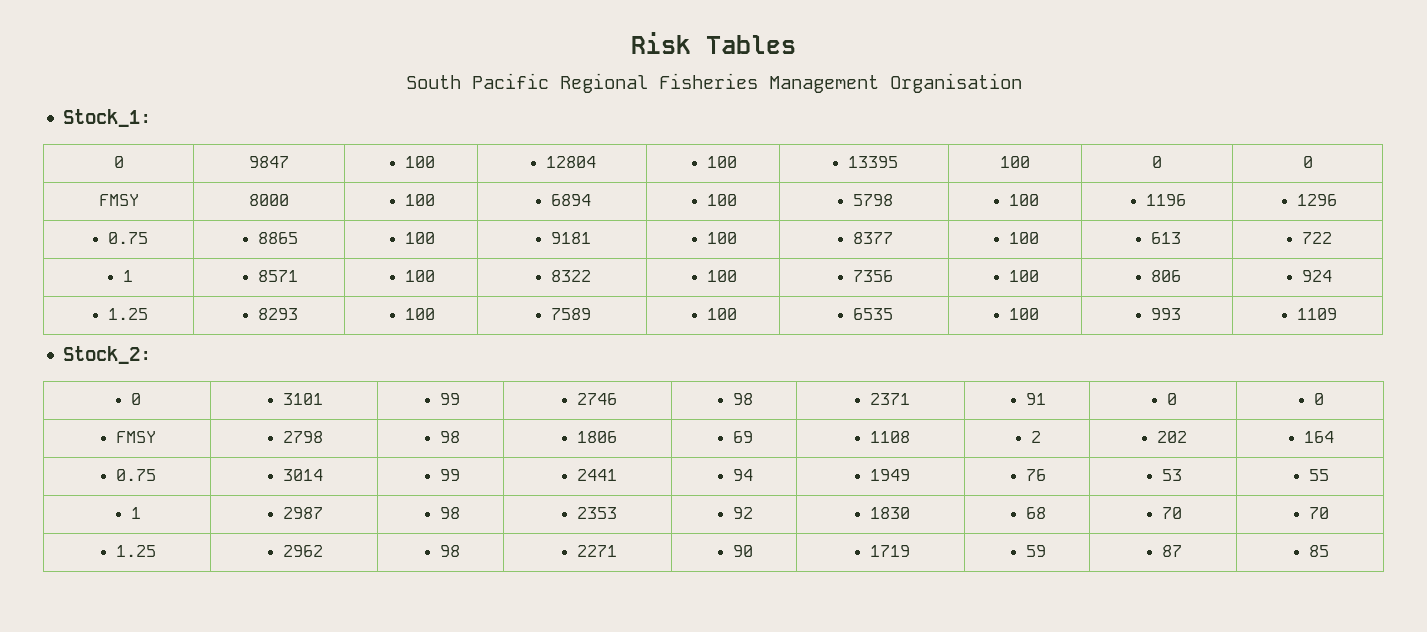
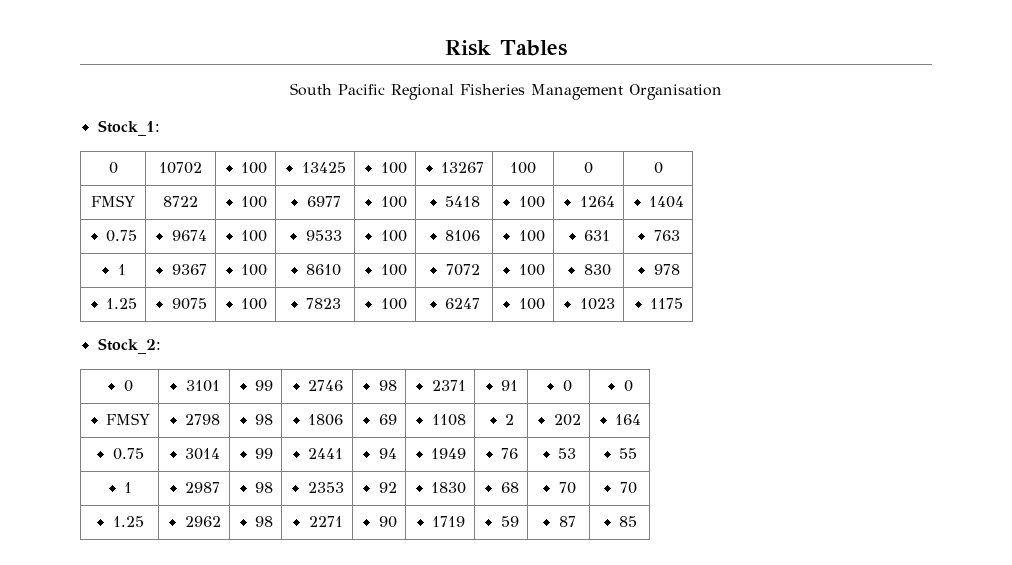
- 0 | 9847 | 100 | 12804 | 100 | 13395 | 100 | 0 | 0
+ 0 | 10702 | 100 | 13425 | 100 | 13267 | 100 | 0 | 0
- FMSY | 8000 | 100 | 6894 | 100 | 5798 | 100 | 1196 | 1296
- 0.75 | 8865 | 100 | 9181 | 100 | 8377 | 100 | 613 | 722
- 1 | 8571 | 100 | 8322 | 100 | 7356 | 100 | 806 | 924
- 1.25 | 8293 | 100 | 7589 | 100 | 6535 | 100 | 993 | 1109
+ FMSY | 8722 | 100 | 6977 | 100 | 5418 | 100 | 1264 | 1404
+ 0.75 | 9674 | 100 | 9533 | 100 | 8106 | 100 | 631 | 763
+ 1 | 9367 | 100 | 8610 | 100 | 7072 | 100 | 830 | 978
+ 1.25 | 9075 | 100 | 7823 | 100 | 6247 | 100 | 1023 | 1175

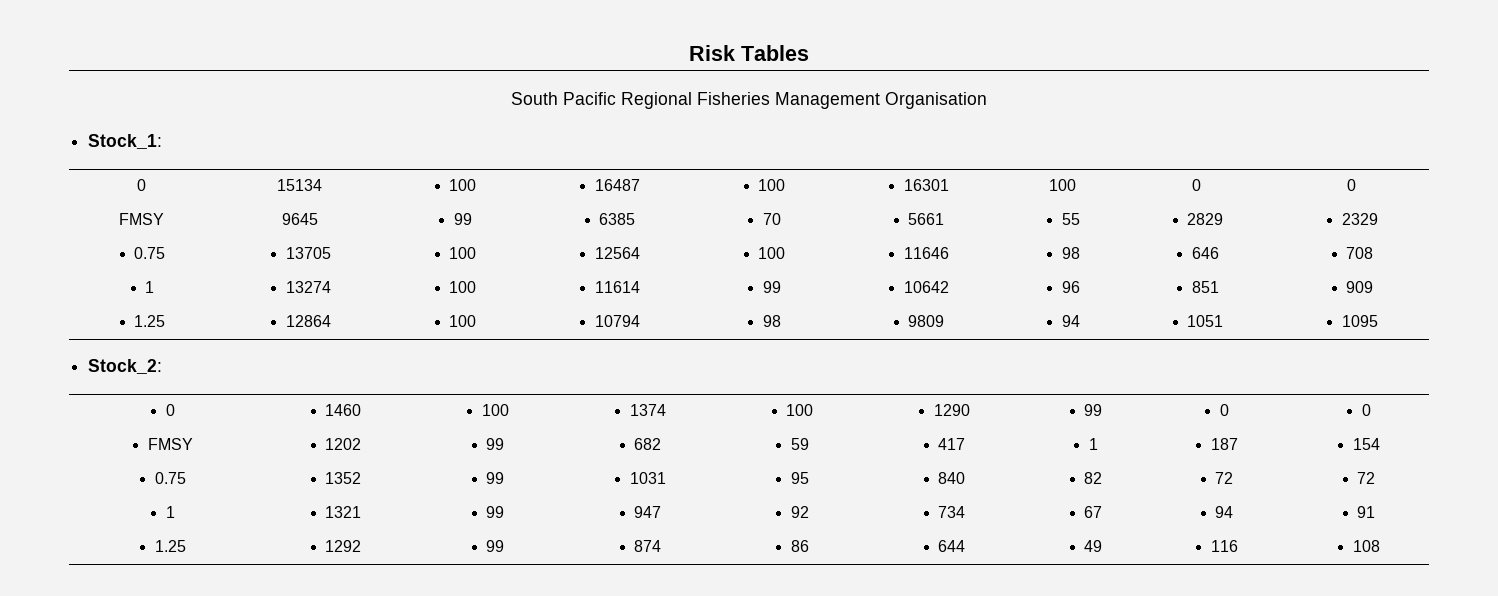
- 0 | 10702 | 100 | 13425 | 100 | 13267 | 100 | 0 | 0
+ 0 | 15134 | 100 | 16487 | 100 | 16301 | 100 | 0 | 0
- FMSY | 8722 | 100 | 6977 | 100 | 5418 | 100 | 1264 | 1404
- 0.75 | 9674 | 100 | 9533 | 100 | 8106 | 100 | 631 | 763
- 1 | 9367 | 100 | 8610 | 100 | 7072 | 100 | 830 | 978
- 1.25 | 9075 | 100 | 7823 | 100 | 6247 | 100 | 1023 | 1175
+ FMSY | 9645 | 99 | 6385 | 70 | 5661 | 55 | 2829 | 2329
+ 0.75 | 13705 | 100 | 12564 | 100 | 11646 | 98 | 646 | 708
+ 1 | 13274 | 100 | 11614 | 99 | 10642 | 96 | 851 | 909
+ 1.25 | 12864 | 100 | 10794 | 98 | 9809 | 94 | 1051 | 1095
  Stock_2:
- 0 | 3101 | 99 | 2746 | 98 | 2371 | 91 | 0 | 0
- FMSY | 2798 | 98 | 1806 | 69 | 1108 | 2 | 202 | 164
- 0.75 | 3014 | 99 | 2441 | 94 | 1949 | 76 | 53 | 55
- 1 | 2987 | 98 | 2353 | 92 | 1830 | 68 | 70 | 70
- 1.25 | 2962 | 98 | 2271 | 90 | 1719 | 59 | 87 | 85
+ 0 | 1460 | 100 | 1374 | 100 | 1290 | 99 | 0 | 0
+ FMSY | 1202 | 99 | 682 | 59 | 417 | 1 | 187 | 154
+ 0.75 | 1352 | 99 | 1031 | 95 | 840 | 82 | 72 | 72
+ 1 | 1321 | 99 | 947 | 92 | 734 | 67 | 94 | 91
+ 1.25 | 1292 | 99 | 874 | 86 | 644 | 49 | 116 | 108

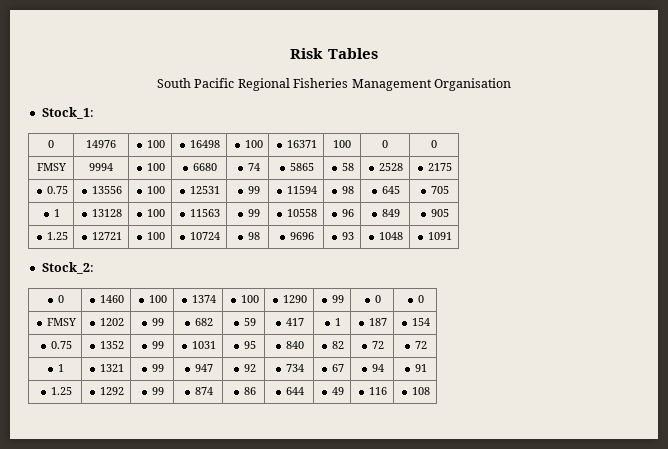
- 0 | 15134 | 100 | 16487 | 100 | 16301 | 100 | 0 | 0
+ 0 | 14976 | 100 | 16498 | 100 | 16371 | 100 | 0 | 0
- FMSY | 9645 | 99 | 6385 | 70 | 5661 | 55 | 2829 | 2329
- 0.75 | 13705 | 100 | 12564 | 100 | 11646 | 98 | 646 | 708
- 1 | 13274 | 100 | 11614 | 99 | 10642 | 96 | 851 | 909
- 1.25 | 12864 | 100 | 10794 | 98 | 9809 | 94 | 1051 | 1095
+ FMSY | 9994 | 100 | 6680 | 74 | 5865 | 58 | 2528 | 2175
+ 0.75 | 13556 | 100 | 12531 | 99 | 11594 | 98 | 645 | 705
+ 1 | 13128 | 100 | 11563 | 99 | 10558 | 96 | 849 | 905
+ 1.25 | 12721 | 100 | 10724 | 98 | 9696 | 93 | 1048 | 1091

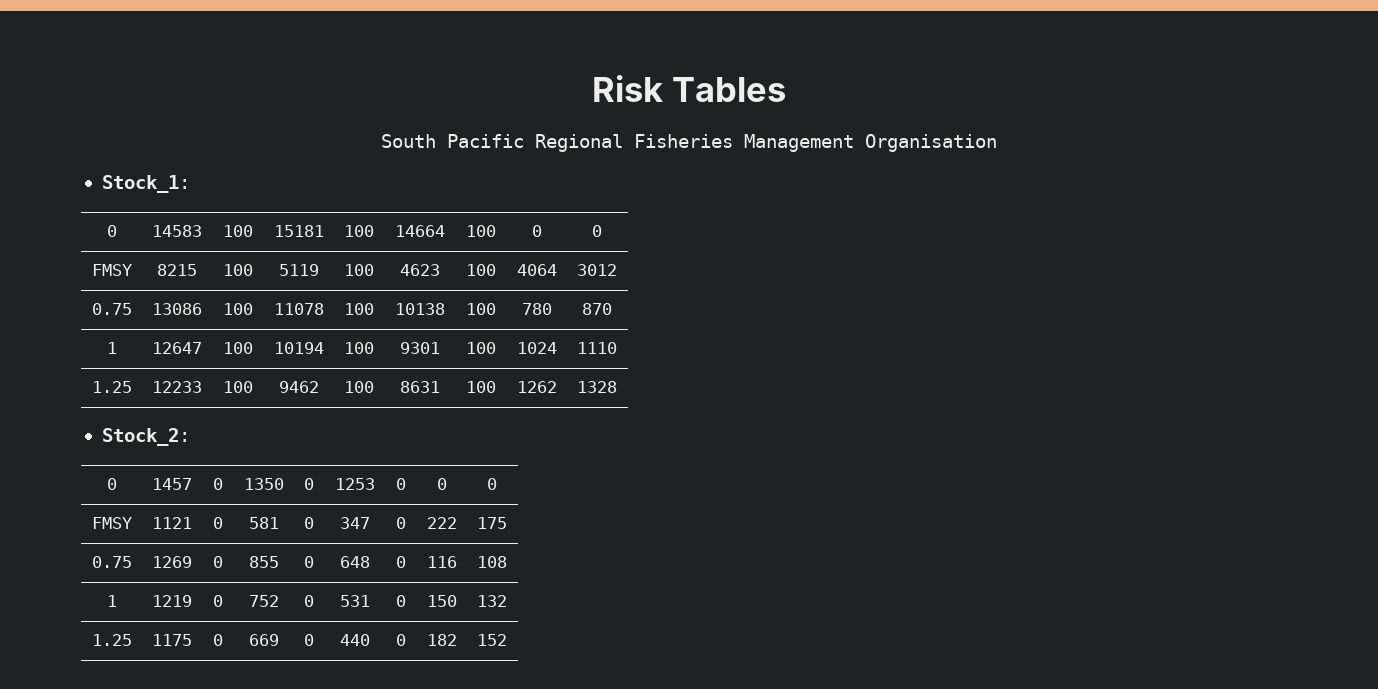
- 0 | 14976 | 100 | 16498 | 100 | 16371 | 100 | 0 | 0
+ 0 | 14583 | 100 | 15181 | 100 | 14664 | 100 | 0 | 0
- FMSY | 9994 | 100 | 6680 | 74 | 5865 | 58 | 2528 | 2175
- 0.75 | 13556 | 100 | 12531 | 99 | 11594 | 98 | 645 | 705
- 1 | 13128 | 100 | 11563 | 99 | 10558 | 96 | 849 | 905
- 1.25 | 12721 | 100 | 10724 | 98 | 9696 | 93 | 1048 | 1091
+ FMSY | 8215 | 100 | 5119 | 100 | 4623 | 100 | 4064 | 3012
+ 0.75 | 13086 | 100 | 11078 | 100 | 10138 | 100 | 780 | 870
+ 1 | 12647 | 100 | 10194 | 100 | 9301 | 100 | 1024 | 1110
+ 1.25 | 12233 | 100 | 9462 | 100 | 8631 | 100 | 1262 | 1328
  Stock_2:
- 0 | 1460 | 100 | 1374 | 100 | 1290 | 99 | 0 | 0
- FMSY | 1202 | 99 | 682 | 59 | 417 | 1 | 187 | 154
- 0.75 | 1352 | 99 | 1031 | 95 | 840 | 82 | 72 | 72
- 1 | 1321 | 99 | 947 | 92 | 734 | 67 | 94 | 91
- 1.25 | 1292 | 99 | 874 | 86 | 644 | 49 | 116 | 108
+ 0 | 1457 | 0 | 1350 | 0 | 1253 | 0 | 0 | 0
+ FMSY | 1121 | 0 | 581 | 0 | 347 | 0 | 222 | 175
+ 0.75 | 1269 | 0 | 855 | 0 | 648 | 0 | 116 | 108
+ 1 | 1219 | 0 | 752 | 0 | 531 | 0 | 150 | 132
+ 1.25 | 1175 | 0 | 669 | 0 | 440 | 0 | 182 | 152

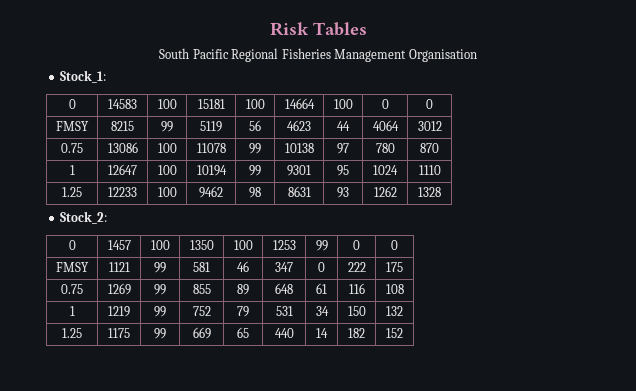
- FMSY | 8215 | 100 | 5119 | 100 | 4623 | 100 | 4064 | 3012
+ FMSY | 8215 | 99 | 5119 | 56 | 4623 | 44 | 4064 | 3012
- 0.75 | 13086 | 100 | 11078 | 100 | 10138 | 100 | 780 | 870
+ 0.75 | 13086 | 100 | 11078 | 99 | 10138 | 97 | 780 | 870
- 1 | 12647 | 100 | 10194 | 100 | 9301 | 100 | 1024 | 1110
+ 1 | 12647 | 100 | 10194 | 99 | 9301 | 95 | 1024 | 1110
- 1.25 | 12233 | 100 | 9462 | 100 | 8631 | 100 | 1262 | 1328
+ 1.25 | 12233 | 100 | 9462 | 98 | 8631 | 93 | 1262 | 1328
- 0 | 1457 | 0 | 1350 | 0 | 1253 | 0 | 0 | 0
+ 0 | 1457 | 100 | 1350 | 100 | 1253 | 99 | 0 | 0
- FMSY | 1121 | 0 | 581 | 0 | 347 | 0 | 222 | 175
+ FMSY | 1121 | 99 | 581 | 46 | 347 | 0 | 222 | 175
- 0.75 | 1269 | 0 | 855 | 0 | 648 | 0 | 116 | 108
+ 0.75 | 1269 | 99 | 855 | 89 | 648 | 61 | 116 | 108
- 1 | 1219 | 0 | 752 | 0 | 531 | 0 | 150 | 132
+ 1 | 1219 | 99 | 752 | 79 | 531 | 34 | 150 | 132
- 1.25 | 1175 | 0 | 669 | 0 | 440 | 0 | 182 | 152
+ 1.25 | 1175 | 99 | 669 | 65 | 440 | 14 | 182 | 152

